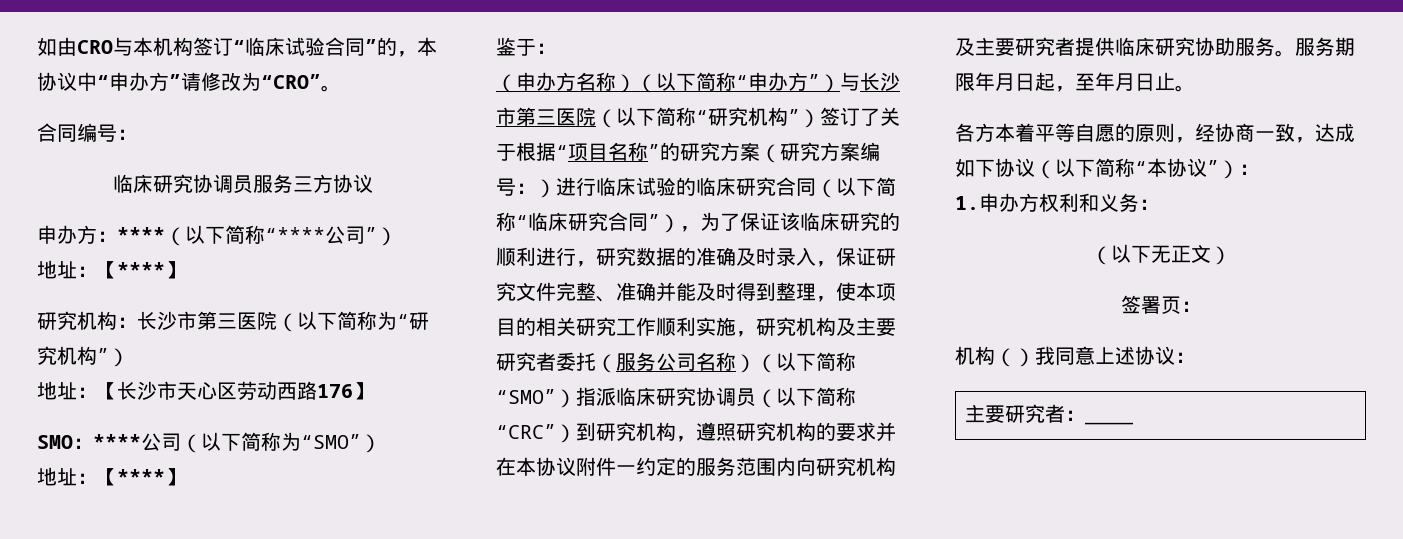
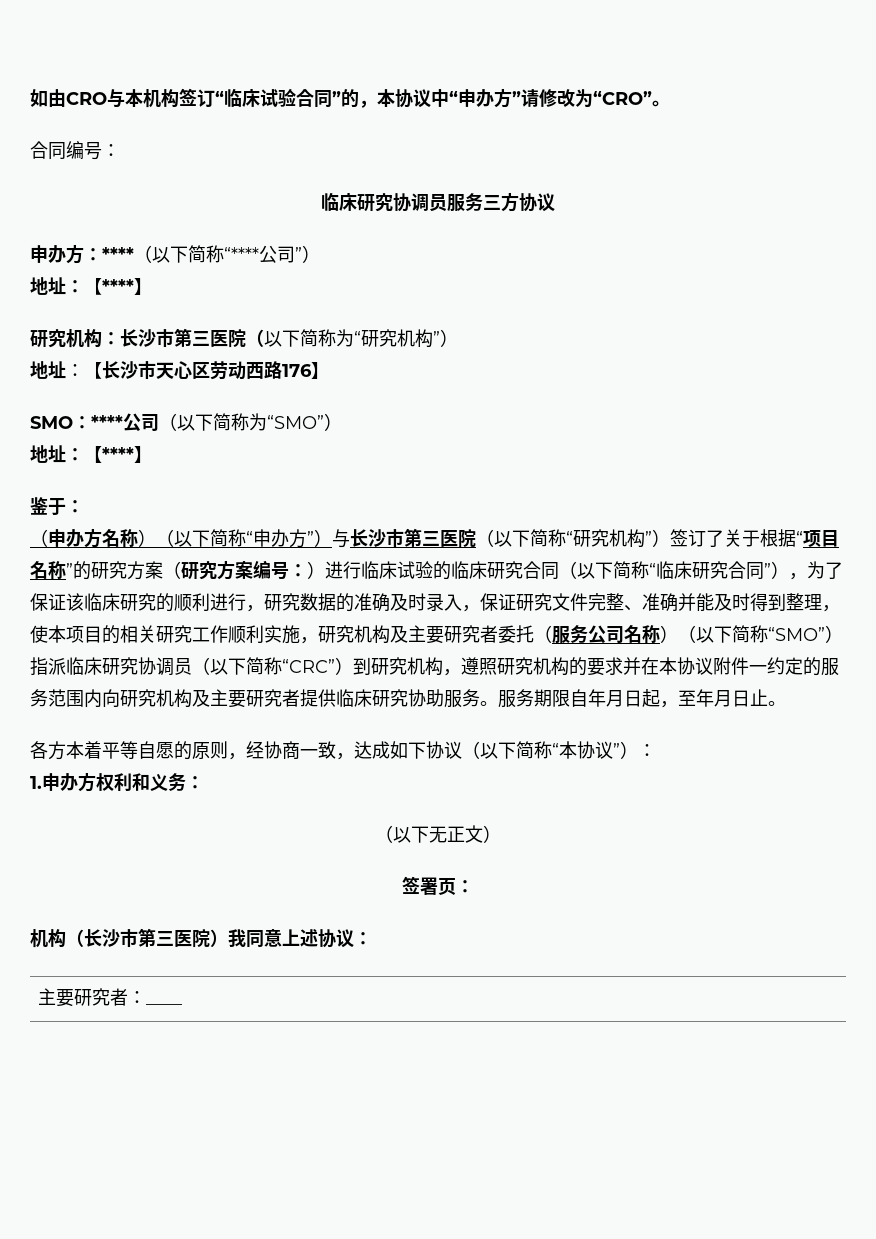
- 服务期限年月日起，至年月日止。
+ 服务期限自年月日起，至年月日止。
- 机构（）我同意上述协议：
+ 机构（长沙市第三医院）我同意上述协议：

